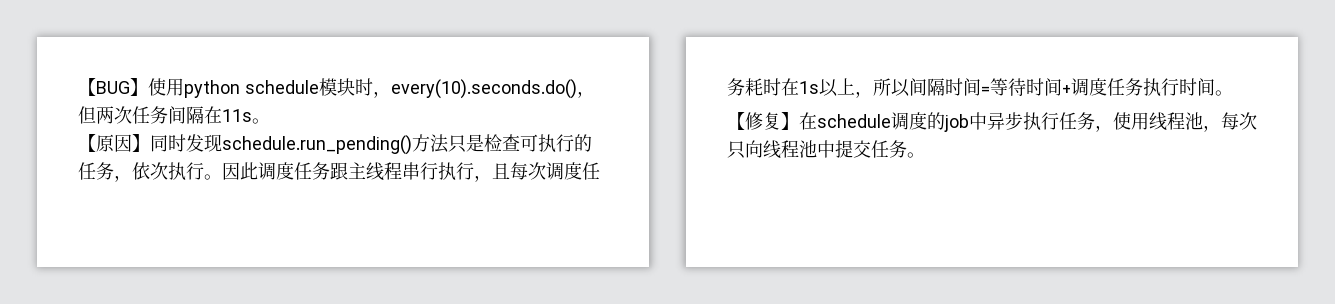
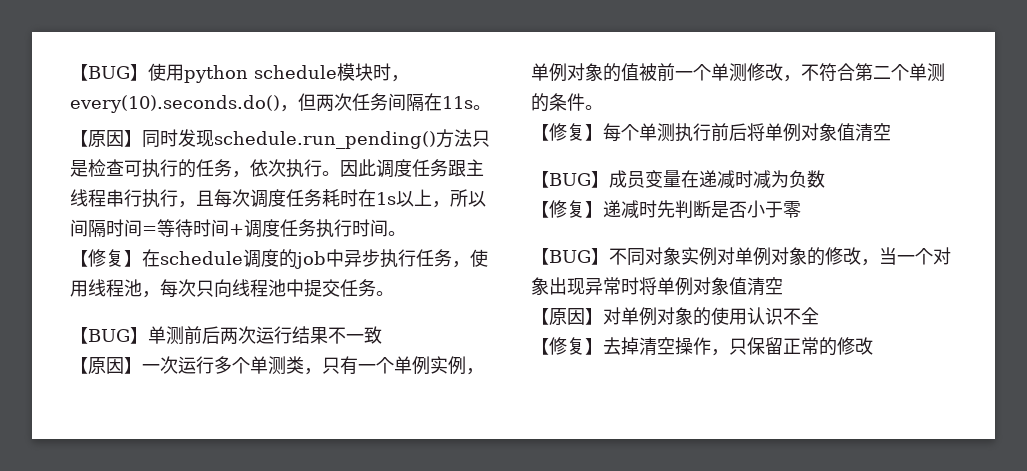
+ 【BUG】单测前后两次运行结果不一致
+ 【原因】一次运行多个单测类，只有一个单例实例，单例对象的值被前一个单测修改，不符合第二个单测的条件。
+ 【修复】每个单测执行前后将单例对象值清空
+ 【BUG】成员变量在递减时减为负数
+ 【修复】递减时先判断是否小于零
+ 【BUG】不同对象实例对单例对象的修改，当一个对象出现异常时将单例对象值清空
+ 【原因】对单例对象的使用认识不全
+ 【修复】去掉清空操作，只保留正常的修改

